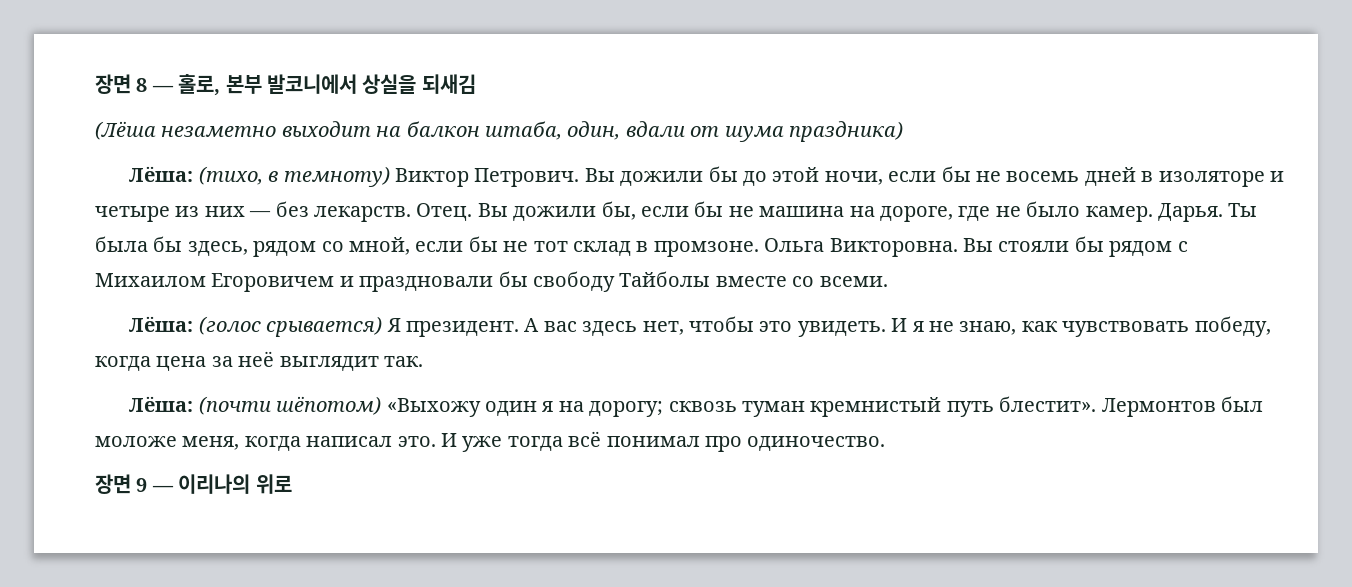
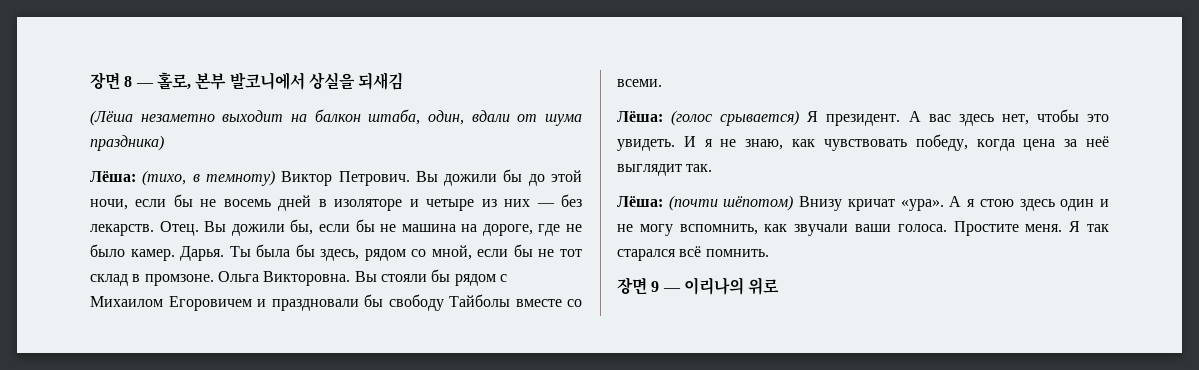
- Лёша: (почти шёпотом) «Выхожу один я на дорогу; сквозь туман кремнистый путь блестит». Лермонтов был моложе меня, когда написал это. И уже тогда всё понимал про одиночество.
+ Лёша: (почти шёпотом) Внизу кричат «ура». А я стою здесь один и не могу вспомнить, как звучали ваши голоса. Простите меня. Я так старался всё помнить.

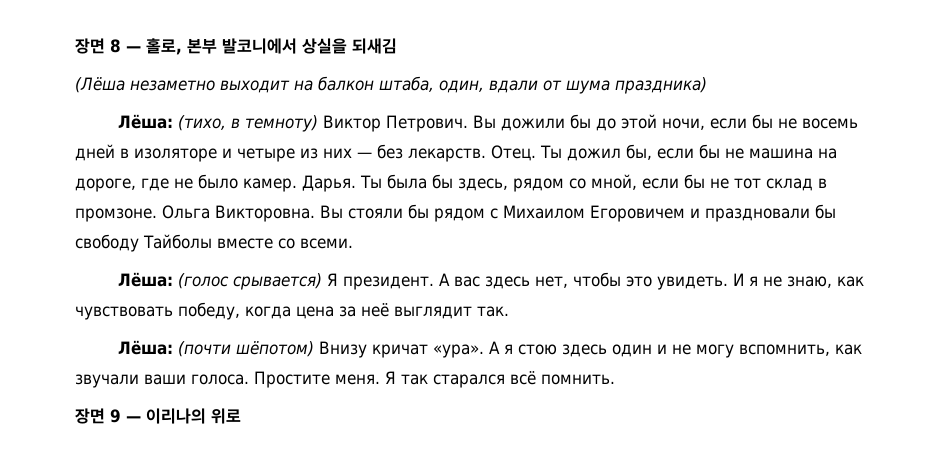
- Вы дожили бы, если бы не машина на дороге, где не было камер.
+ Ты дожил бы, если бы не машина на дороге, где не было камер.

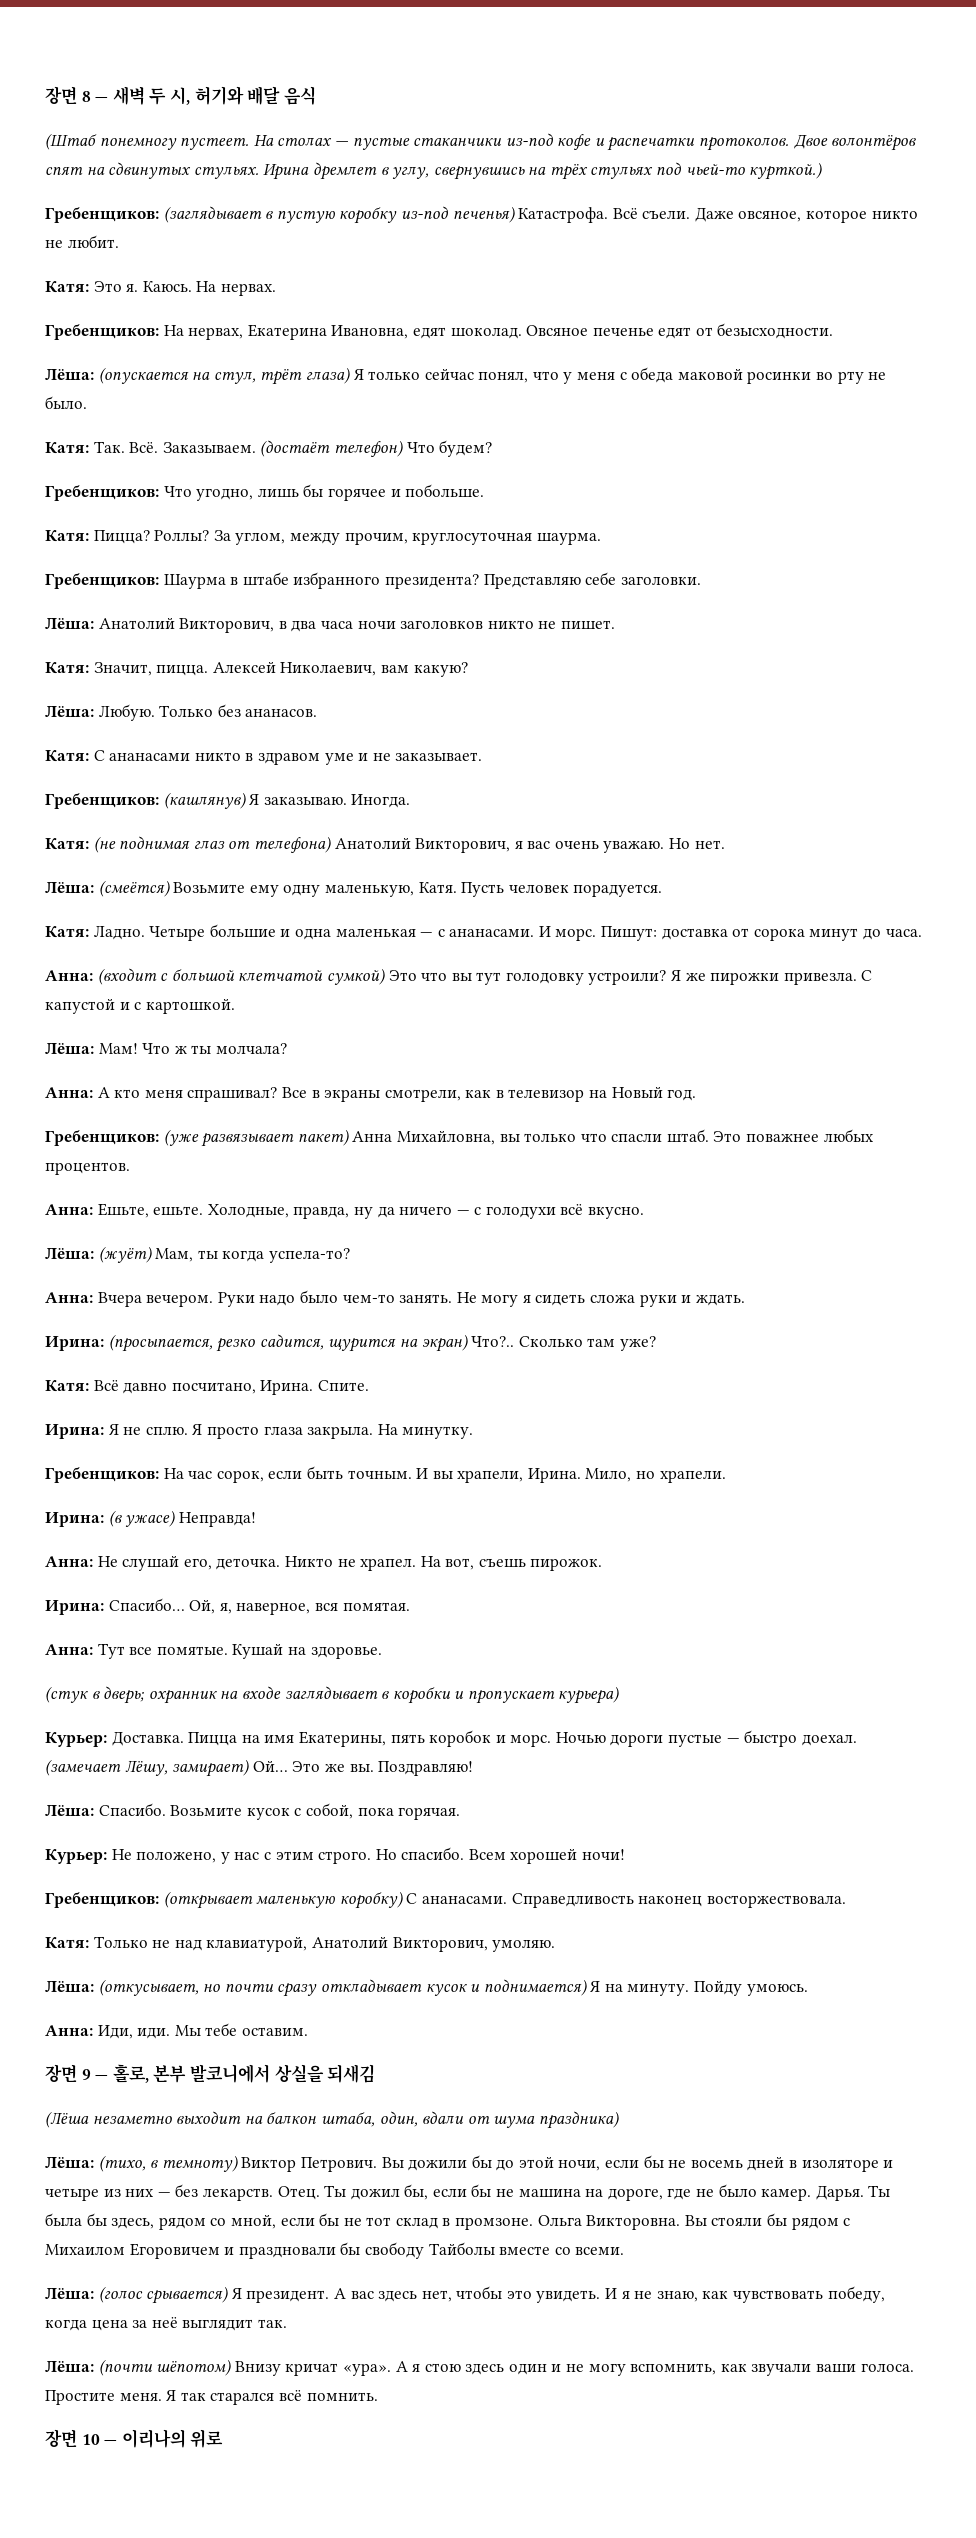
- 장면 8 — 홀로, 본부 발코니에서 상실을 되새김
+ 장면 8 — 새벽 두 시, 허기와 배달 음식
+ (Штаб понемногу пустеет. На столах — пустые стаканчики из-под кофе и распечатки протоколов. Двое волонтёров спят на сдвинутых стульях. Ирина дремлет в углу, свернувшись на трёх стульях под чьей-то курткой.)
+ Гребенщиков: (заглядывает в пустую коробку из-под печенья) Катастрофа. Всё съели. Даже овсяное, которое никто не любит.
+ Катя: Это я. Каюсь. На нервах.
+ Гребенщиков: На нервах, Екатерина Ивановна, едят шоколад. Овсяное печенье едят от безысходности.
+ Лёша: (опускается на стул, трёт глаза) Я только сейчас понял, что у меня с обеда маковой росинки во рту не было.
+ Катя: Так. Всё. Заказываем. (достаёт телефон) Что будем?
+ Гребенщиков: Что угодно, лишь бы горячее и побольше.
+ Катя: Пицца? Роллы? За углом, между прочим, круглосуточная шаурма.
+ Гребенщиков: Шаурма в штабе избранного президента? Представляю себе заголовки.
+ Лёша: Анатолий Викторович, в два часа ночи заголовков никто не пишет.
+ Катя: Значит, пицца. Алексей Николаевич, вам какую?
+ Лёша: Любую. Только без ананасов.
+ Катя: С ананасами никто в здравом уме и не заказывает.
+ Гребенщиков: (кашлянув) Я заказываю. Иногда.
+ Катя: (не поднимая глаз от телефона) Анатолий Викторович, я вас очень уважаю. Но нет.
+ Лёша: (смеётся) Возьмите ему одну маленькую, Катя. Пусть человек порадуется.
+ Катя: Ладно. Четыре большие и одна маленькая — с ананасами. И морс. Пишут: доставка от сорока минут до часа.
+ Анна: (входит с большой клетчатой сумкой) Это что вы тут голодовку устроили? Я же пирожки привезла. С капустой и с картошкой.
+ Лёша: Мам! Что ж ты молчала?
+ Анна: А кто меня спрашивал? Все в экраны смотрели, как в телевизор на Новый год.
+ Гребенщиков: (уже развязывает пакет) Анна Михайловна, вы только что спасли штаб. Это поважнее любых процентов.
+ Анна: Ешьте, ешьте. Холодные, правда, ну да ничего — с голодухи всё вкусно.
+ Лёша: (жуёт) Мам, ты когда успела-то?
+ Анна: Вчера вечером. Руки надо было чем-то занять. Не могу я сидеть сложа руки и ждать.
+ Ирина: (просыпается, резко садится, щурится на экран) Что?.. Сколько там уже?
+ Катя: Всё давно посчитано, Ирина. Спите.
+ Ирина: Я не сплю. Я просто глаза закрыла. На минутку.
+ Гребенщиков: На час сорок, если быть точным. И вы храпели, Ирина. Мило, но храпели.
+ Ирина: (в ужасе) Неправда!
+ Анна: Не слушай его, деточка. Никто не храпел. На вот, съешь пирожок.
+ Ирина: Спасибо… Ой, я, наверное, вся помятая.
+ Анна: Тут все помятые. Кушай на здоровье.
+ (стук в дверь; охранник на входе заглядывает в коробки и пропускает курьера)
+ Курьер: Доставка. Пицца на имя Екатерины, пять коробок и морс. Ночью дороги пустые — быстро доехал. (замечает Лёшу, замирает) Ой… Это же вы. Поздравляю!
+ Лёша: Спасибо. Возьмите кусок с собой, пока горячая.
+ Курьер: Не положено, у нас с этим строго. Но спасибо. Всем хорошей ночи!
+ Гребенщиков: (открывает маленькую коробку) С ананасами. Справедливость наконец восторжествовала.
+ Катя: Только не над клавиатурой, Анатолий Викторович, умоляю.
+ Лёша: (откусывает, но почти сразу откладывает кусок и поднимается) Я на минуту. Пойду умоюсь.
+ Анна: Иди, иди. Мы тебе оставим.
+ 장면 9 — 홀로, 본부 발코니에서 상실을 되새김
- 장면 9 — 이리나의 위로
+ 장면 10 — 이리나의 위로

